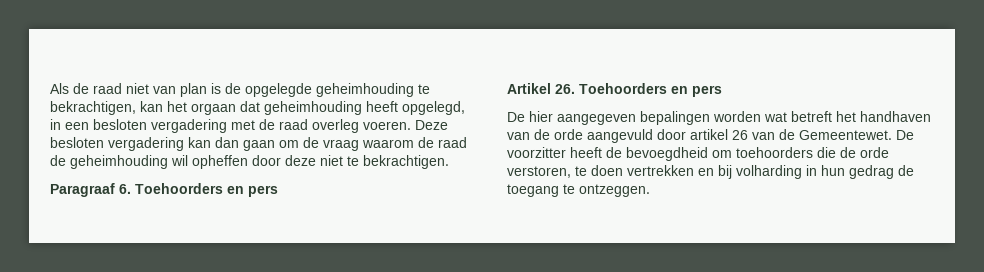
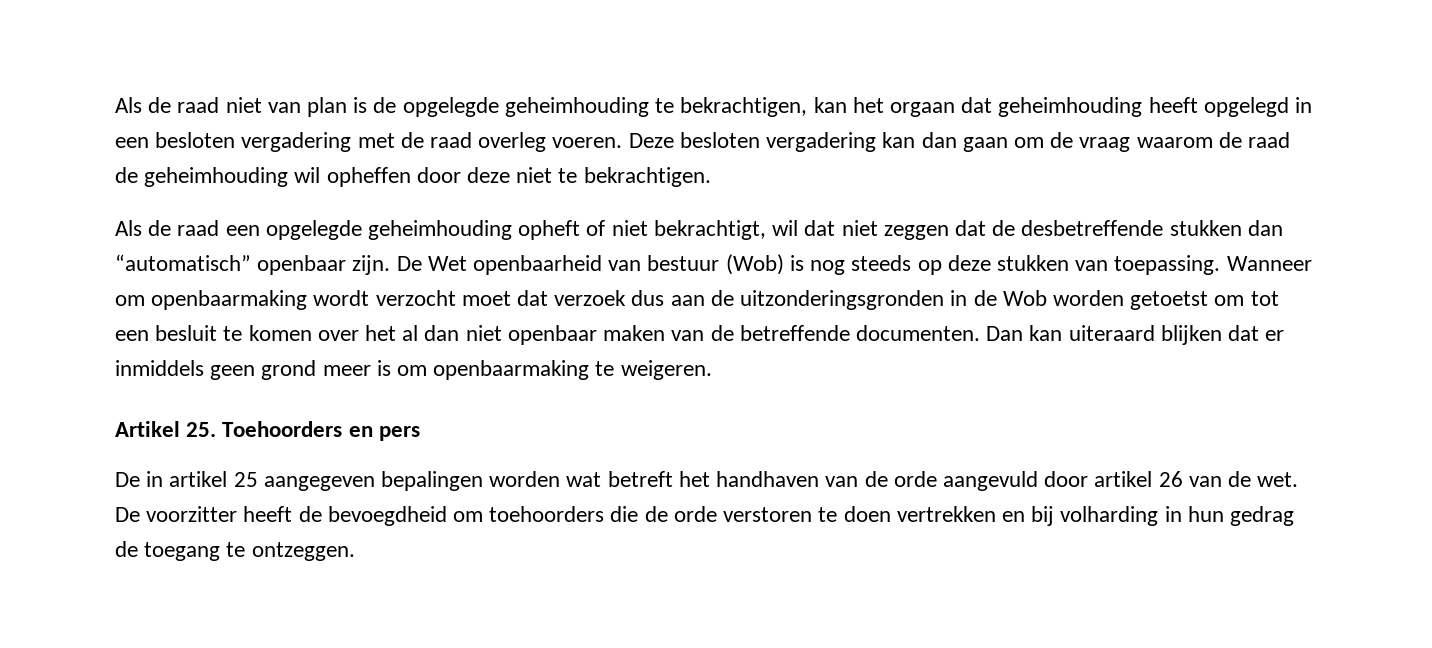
- Als de raad niet van plan is de opgelegde geheimhouding te bekrachtigen, kan het orgaan dat geheimhouding heeft opgelegd, in een besloten vergadering met de raad overleg voeren.
+ Als de raad niet van plan is de opgelegde geheimhouding te bekrachtigen, kan het orgaan dat geheimhouding heeft opgelegd in een besloten vergadering met de raad overleg voeren.
- Paragraaf 6. Toehoorders en pers
+ Als de raad een opgelegde geheimhouding opheft of niet bekrachtigt, wil dat niet zeggen dat de desbetreffende stukken dan “automatisch” openbaar zijn. De Wet openbaarheid van bestuur (Wob) is nog steeds op deze stukken van toepassing. Wanneer om openbaarmaking wordt verzocht moet dat verzoek dus aan de uitzonderingsgronden in de Wob worden getoetst om tot een besluit te komen over het al dan niet openbaar maken van de betreffende documenten. Dan kan uiteraard blijken dat er inmiddels geen grond meer is om openbaarmaking te weigeren.
- Artikel 26. Toehoorders en pers
+ Artikel 25. Toehoorders en pers
- De hier aangegeven bepalingen worden wat betreft het handhaven van de orde aangevuld door artikel 26 van de Gemeentewet.
+ De in artikel 25 aangegeven bepalingen worden wat betreft het handhaven van de orde aangevuld door artikel 26 van de wet.
- De voorzitter heeft de bevoegdheid om toehoorders die de orde verstoren, te doen vertrekken en bij volharding in hun gedrag de toegang te ontzeggen.
+ De voorzitter heeft de bevoegdheid om toehoorders die de orde verstoren te doen vertrekken en bij volharding in hun gedrag de toegang te ontzeggen.

